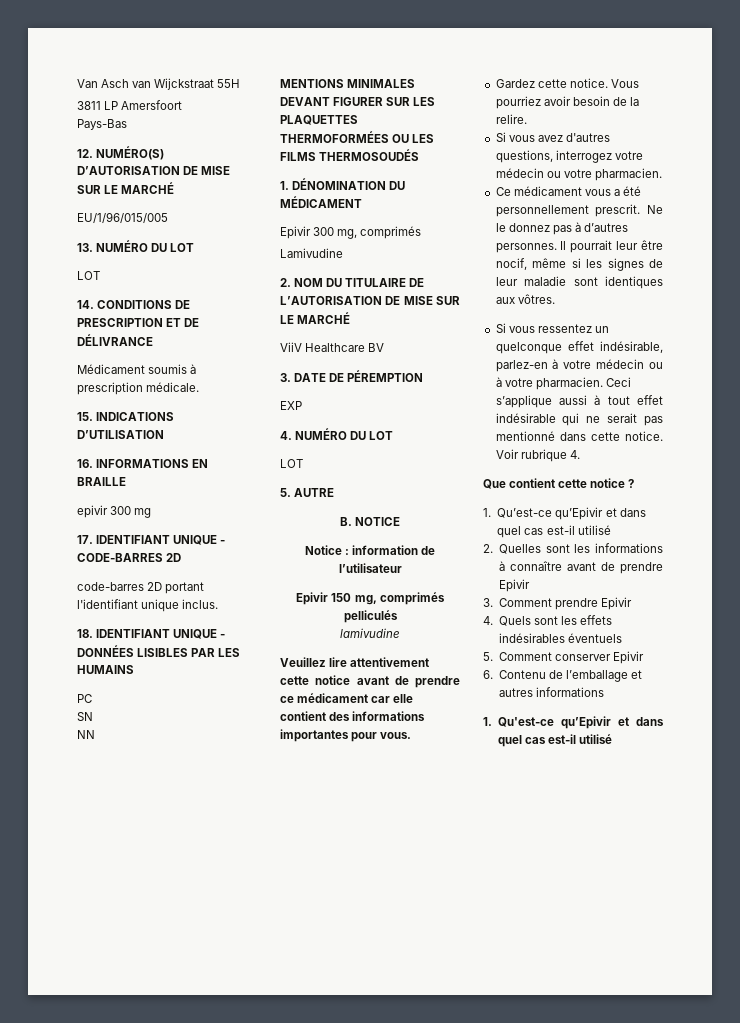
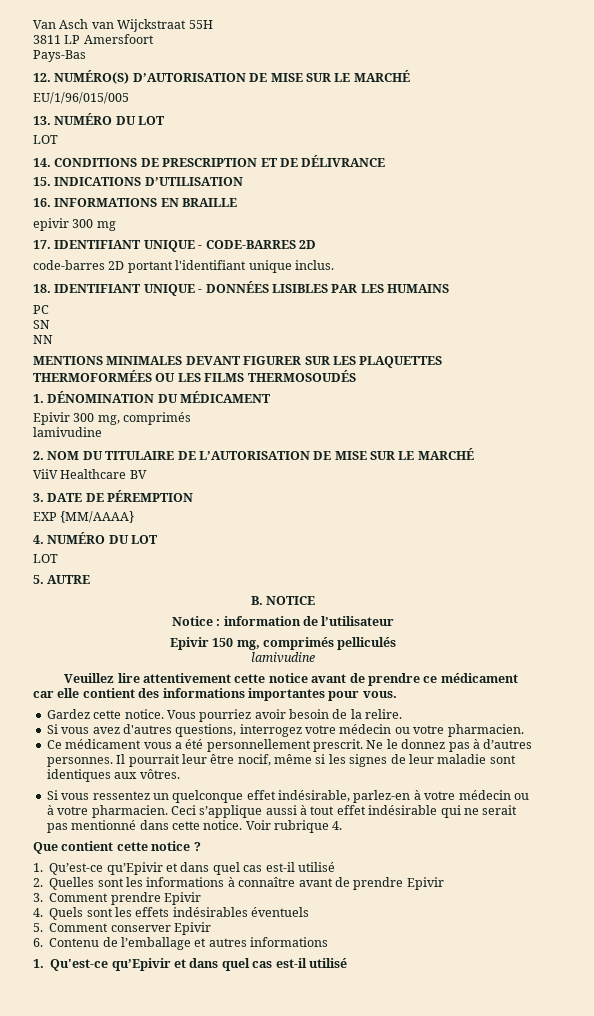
- Médicament soumis à prescription médicale.
  Epivir 300 mg, comprimés
- Lamivudine
+ lamivudine
- EXP
+ EXP {MM/AAAA}

